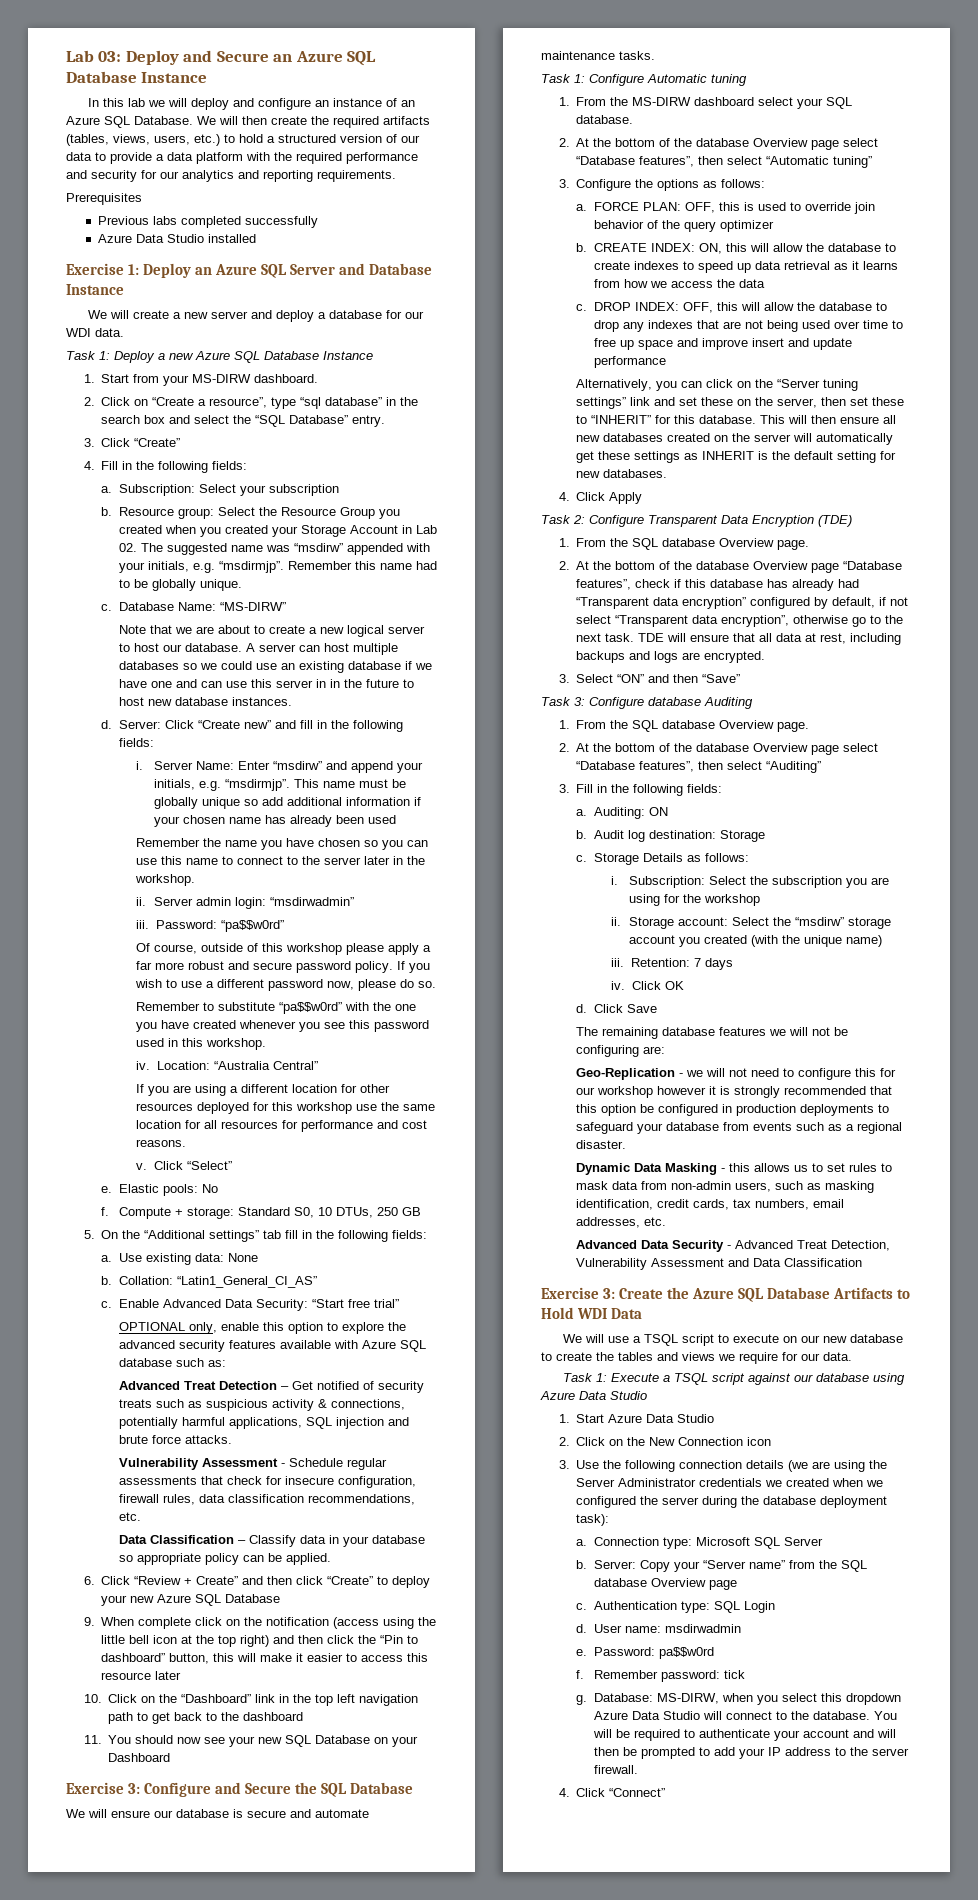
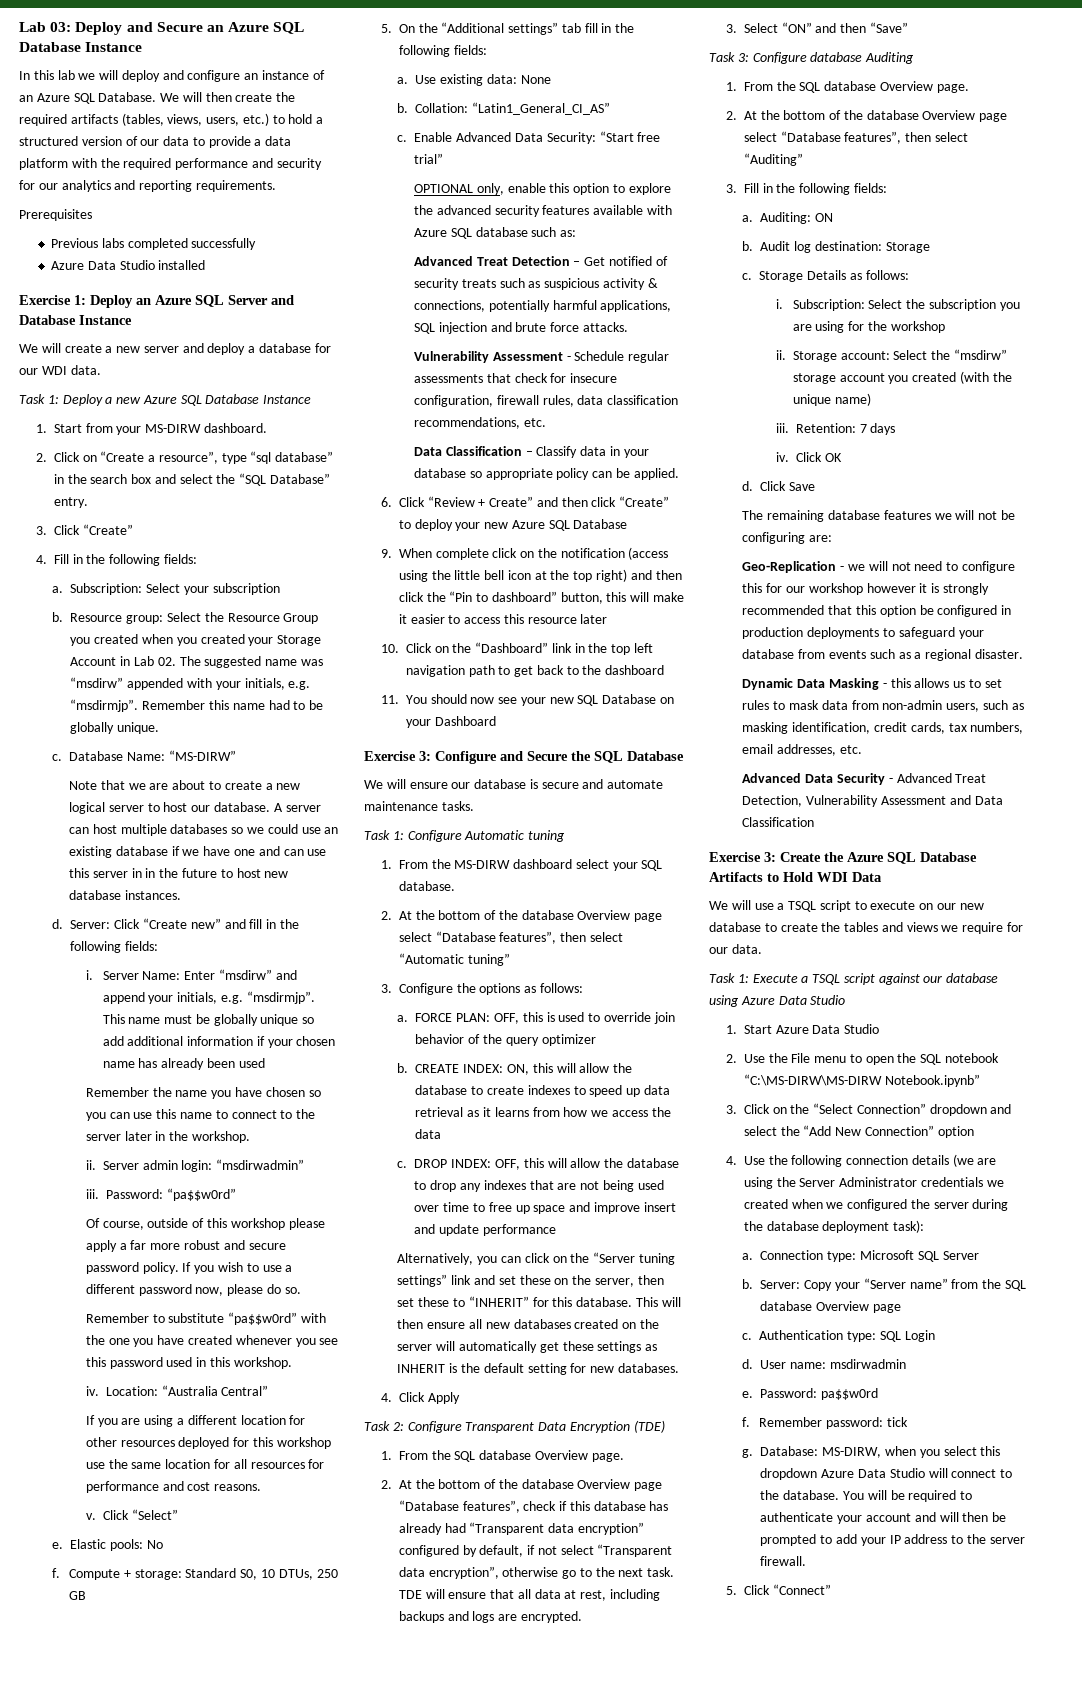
- 2. Click on the New Connection icon
- 3. Use the following connection details (we are using the Server Administrator credentials we created when we configured the server during the database deployment task):
+ 2. Use the File menu to open the SQL notebook “C:\MS-DIRW\MS-DIRW Notebook.ipynb”
+ 3. Click on the “Select Connection” dropdown and select the “Add New Connection” option
+ 4. Use the following connection details (we are using the Server Administrator credentials we created when we configured the server during the database deployment task):
- 4. Click “Connect”
+ 5. Click “Connect”

